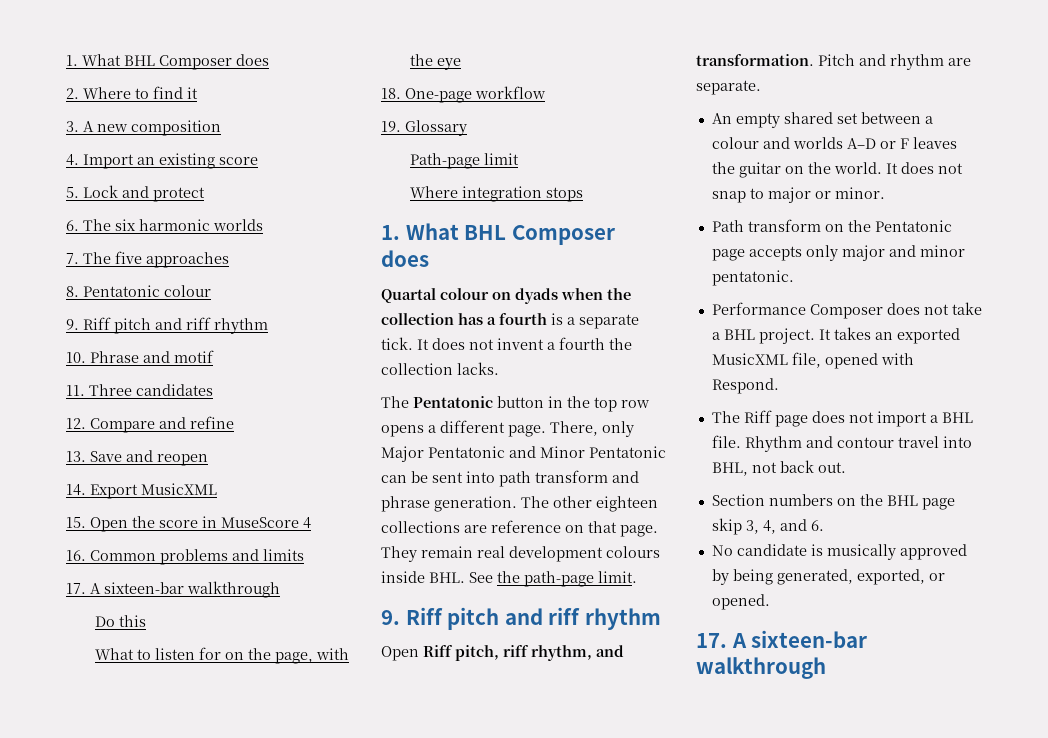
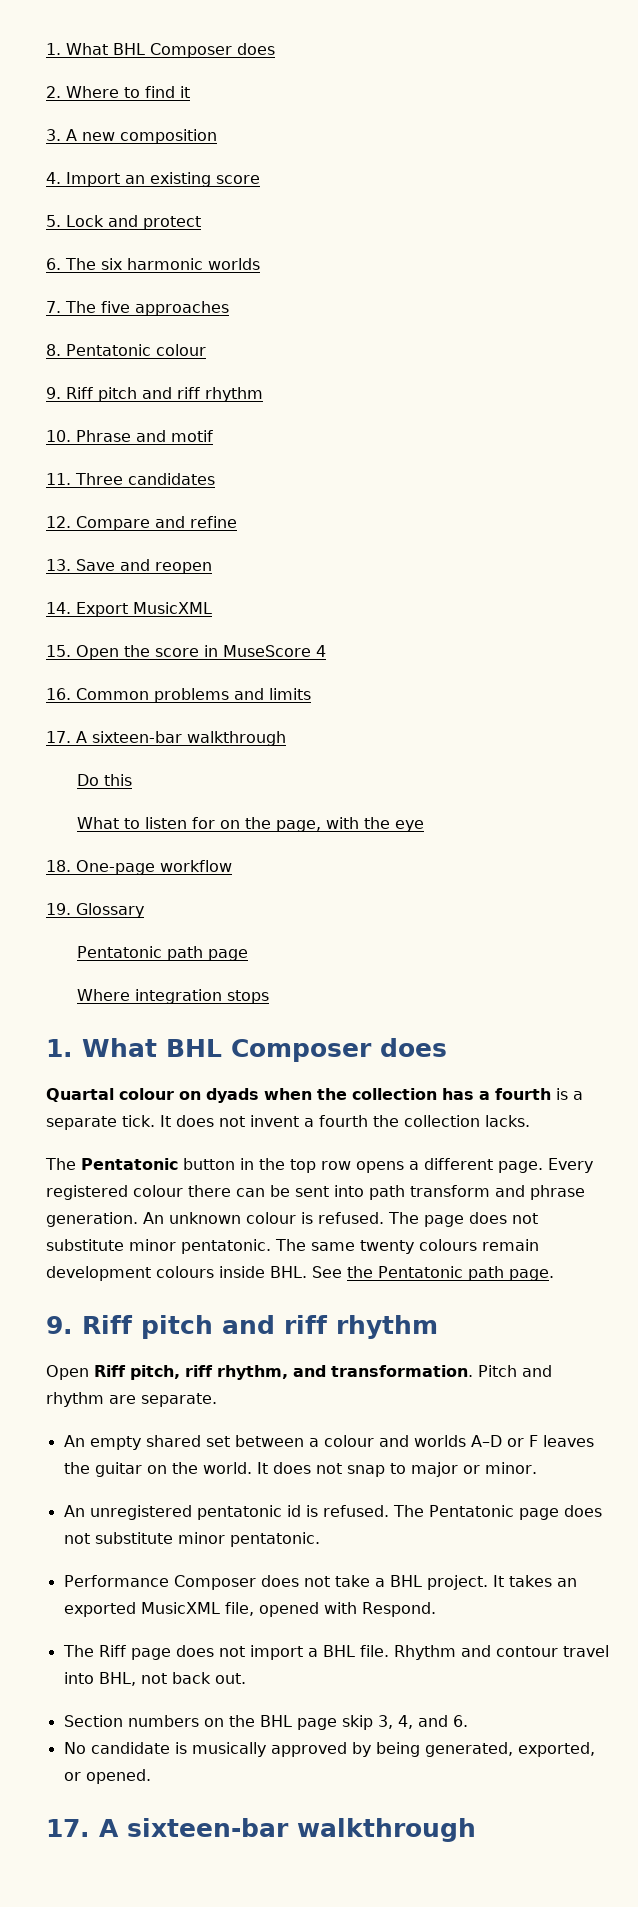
- Path-page limit
+ Pentatonic path page
- There, only Major Pentatonic and Minor Pentatonic can be sent into path transform and phrase generation.
+ Every registered colour there can be sent into path transform and phrase generation.
- The other eighteen collections are reference on that page. They remain real development colours inside BHL. See the path-page limit.
+ An unknown colour is refused. The page does not substitute minor pentatonic. The same twenty colours remain development colours inside BHL. See the Pentatonic path page.
- Path transform on the Pentatonic page accepts only major and minor pentatonic.
+ An unregistered pentatonic id is refused. The Pentatonic page does not substitute minor pentatonic.

